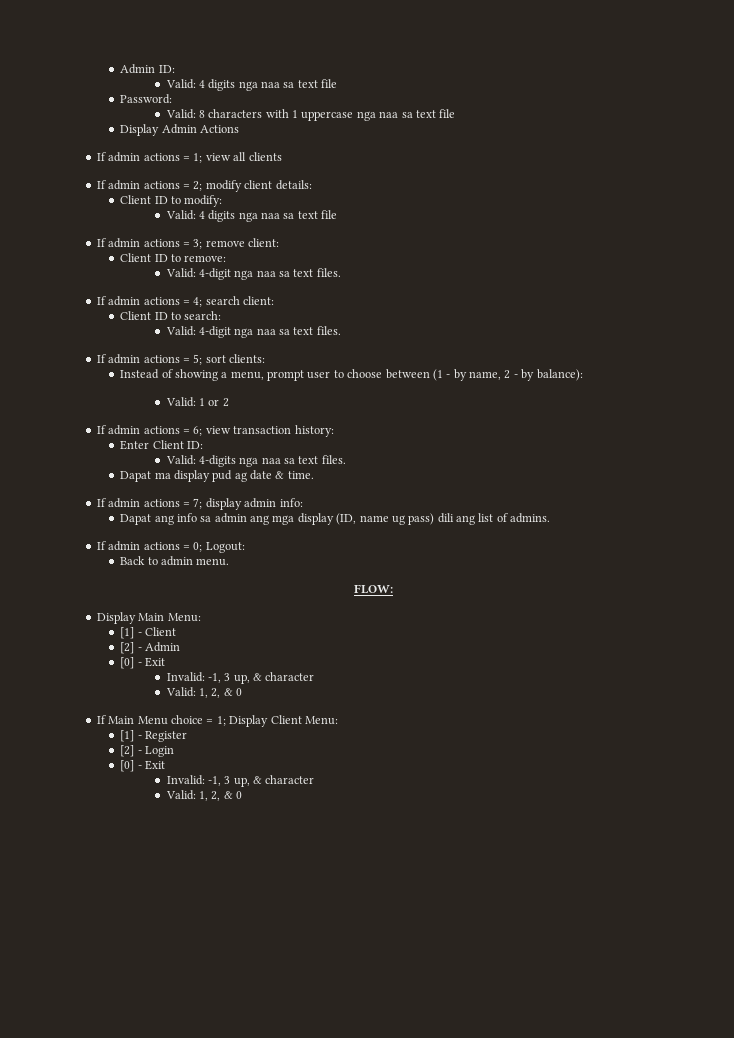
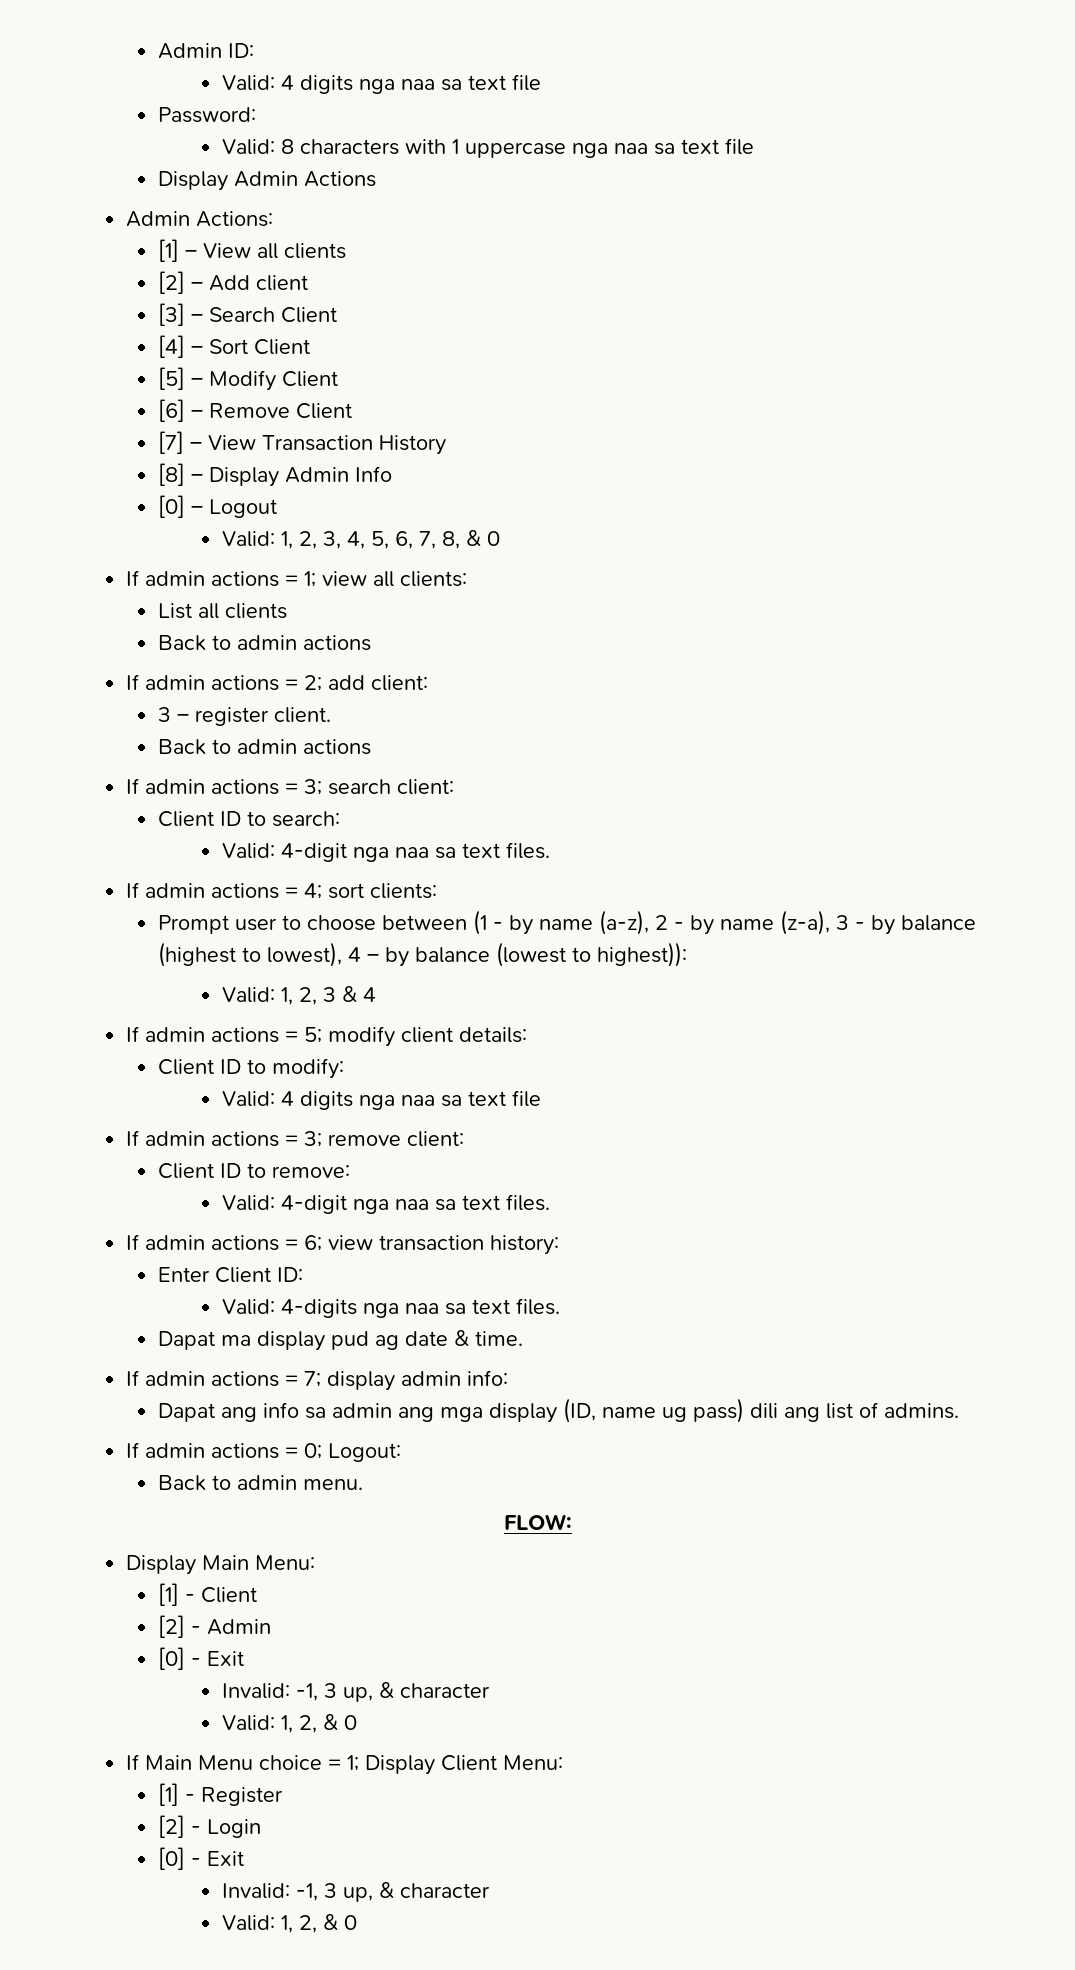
+ Admin Actions:
+ [1] – View all clients
+ [2] – Add client
+ [3] – Search Client
+ [4] – Sort Client
+ [5] – Modify Client
+ [6] – Remove Client
+ [7] – View Transaction History
+ [8] – Display Admin Info
+ [0] – Logout
+ Valid: 1, 2, 3, 4, 5, 6, 7, 8, & 0
- If admin actions = 1; view all clients
+ If admin actions = 1; view all clients:
+ List all clients
+ Back to admin actions
- If admin actions = 2; modify client details:
+ If admin actions = 2; add client:
+ 3 – register client.
+ Back to admin actions
+ If admin actions = 3; search client:
+ Client ID to search:
+ Valid: 4-digit nga naa sa text files.
+ If admin actions = 4; sort clients:
+ Prompt user to choose between (1 - by name (a-z), 2 - by name (z-a), 3 - by balance (highest to lowest), 4 – by balance (lowest to highest)):
+ Valid: 1, 2, 3 & 4
+ If admin actions = 5; modify client details:
- If admin actions = 4; search client:
- Client ID to search:
- Valid: 4-digit nga naa sa text files.
- If admin actions = 5; sort clients:
- Instead of showing a menu, prompt user to choose between (1 - by name, 2 - by balance):
- Valid: 1 or 2

